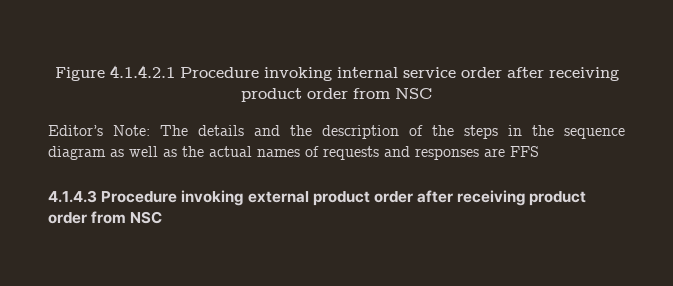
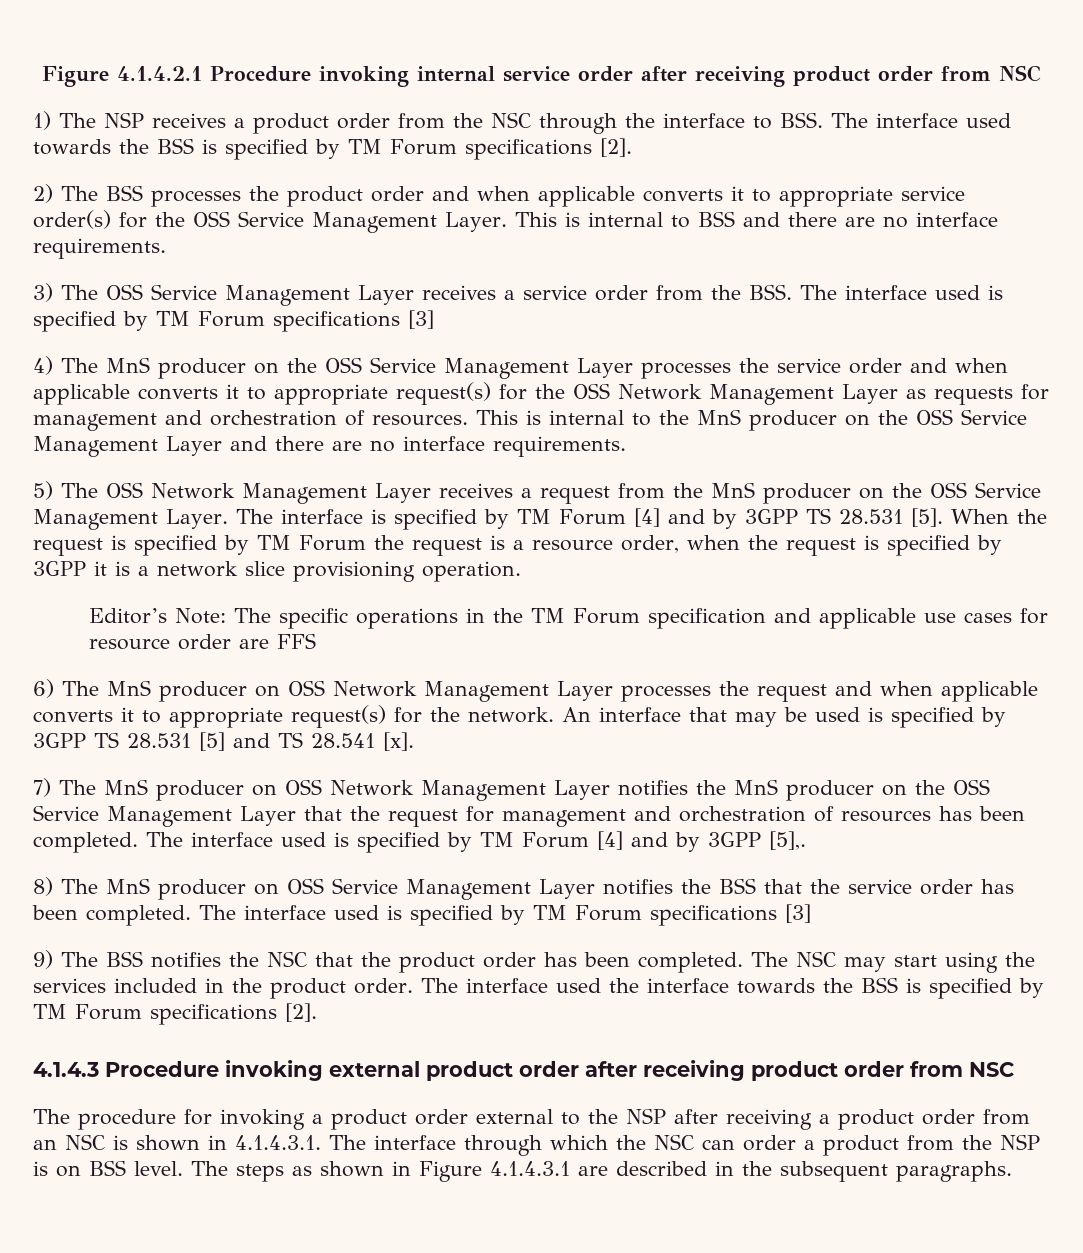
- Editor’s Note: The details and the description of the steps in the sequence diagram as well as the actual names of requests and responses are FFS
+ 1) The NSP receives a product order from the NSC through the interface to BSS. The interface used towards the BSS is specified by TM Forum specifications [2].
+ 2) The BSS processes the product order and when applicable converts it to appropriate service order(s) for the OSS Service Management Layer. This is internal to BSS and there are no interface requirements.
+ 3) The OSS Service Management Layer receives a service order from the BSS. The interface used is specified by TM Forum specifications [3]
+ 4) The MnS producer on the OSS Service Management Layer processes the service order and when applicable converts it to appropriate request(s) for the OSS Network Management Layer as requests for management and orchestration of resources. This is internal to the MnS producer on the OSS Service Management Layer and there are no interface requirements.
+ 5) The OSS Network Management Layer receives a request from the MnS producer on the OSS Service Management Layer. The interface is specified by TM Forum [4] and by 3GPP TS 28.531 [5]. When the request is specified by TM Forum the request is a resource order, when the request is specified by 3GPP it is a network slice provisioning operation.
+ Editor’s Note: The specific operations in the TM Forum specification and applicable use cases for resource order are FFS
+ 6) The MnS producer on OSS Network Management Layer processes the request and when applicable converts it to appropriate request(s) for the network. An interface that may be used is specified by 3GPP TS 28.531 [5] and TS 28.541 [x].
+ 7) The MnS producer on OSS Network Management Layer notifies the MnS producer on the OSS Service Management Layer that the request for management and orchestration of resources has been completed. The interface used is specified by TM Forum [4] and by 3GPP [5],.
+ 8) The MnS producer on OSS Service Management Layer notifies the BSS that the service order has been completed. The interface used is specified by TM Forum specifications [3]
+ 9) The BSS notifies the NSC that the product order has been completed. The NSC may start using the services included in the product order. The interface used the interface towards the BSS is specified by TM Forum specifications [2].
+ The procedure for invoking a product order external to the NSP after receiving a product order from an NSC is shown in 4.1.4.3.1. The interface through which the NSC can order a product from the NSP is on BSS level. The steps as shown in Figure 4.1.4.3.1 are described in the subsequent paragraphs.

